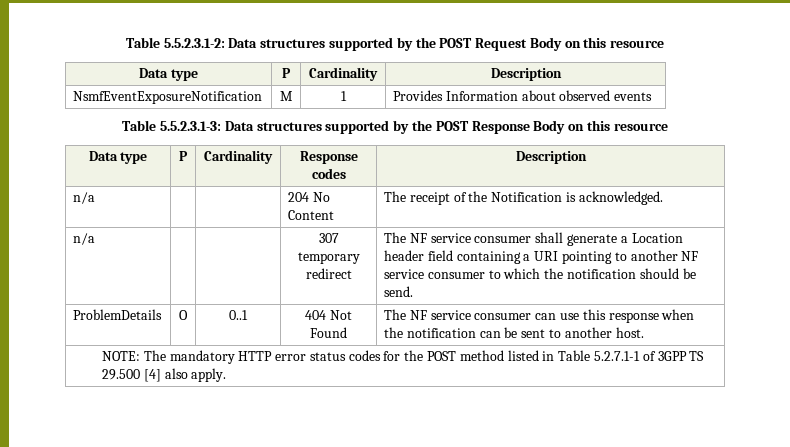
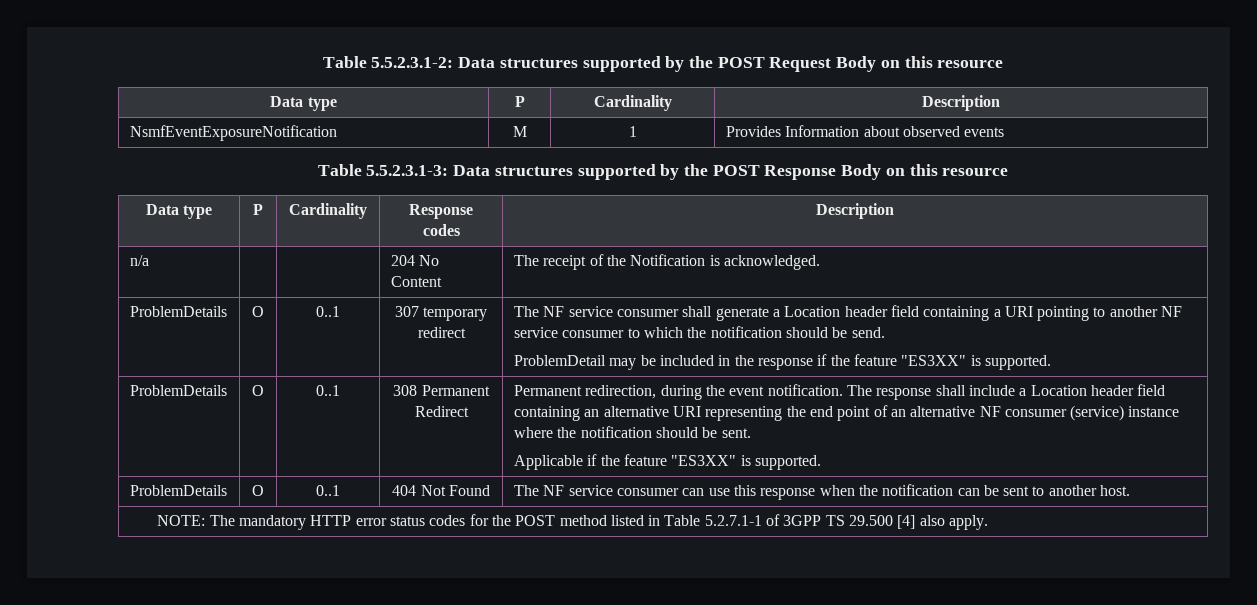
  n/a | | | 204 No Content | The receipt of the Notification is acknowledged.
- n/a
+ ProblemDetails | O | 0..1
+ ProblemDetail may be included in the response if the feature "ES3XX" is supported.
+ ProblemDetails | O | 0..1 | 308 Permanent Redirect | Permanent redirection, during the event notification. The response shall include a Location header field containing an alternative URI representing the end point of an alternative NF consumer (service) instance where the notification should be sent.
+ Applicable if the feature "ES3XX" is supported.

